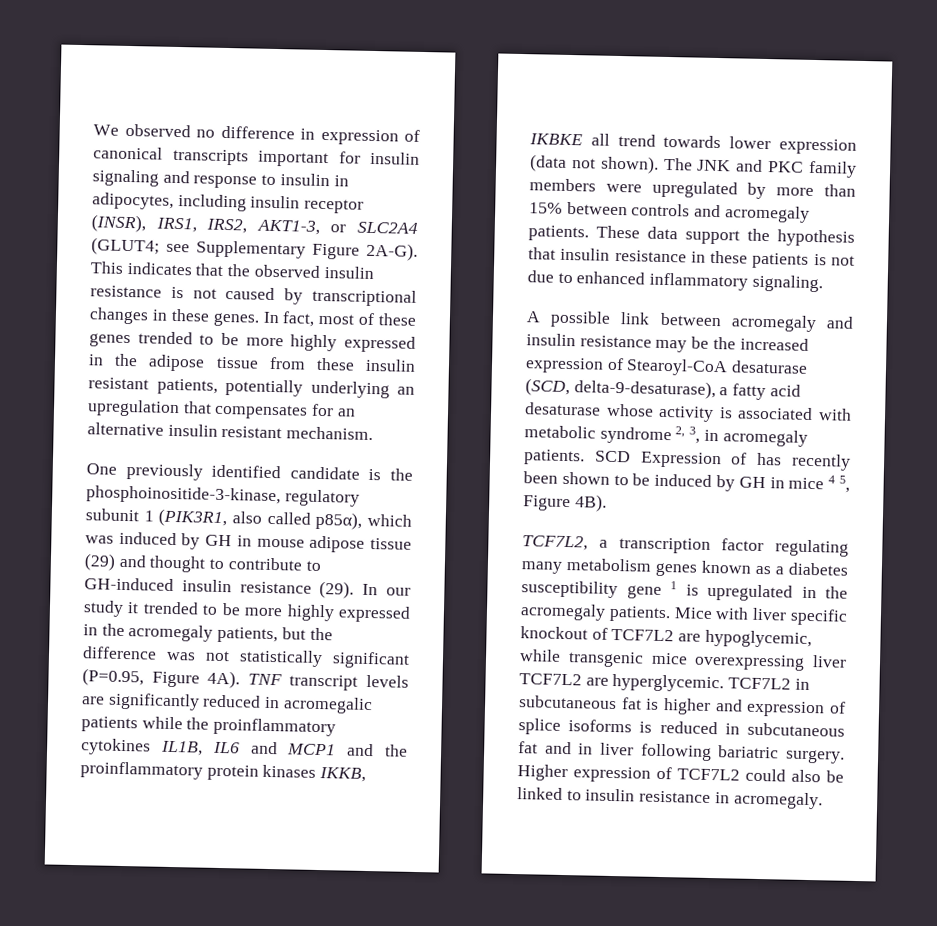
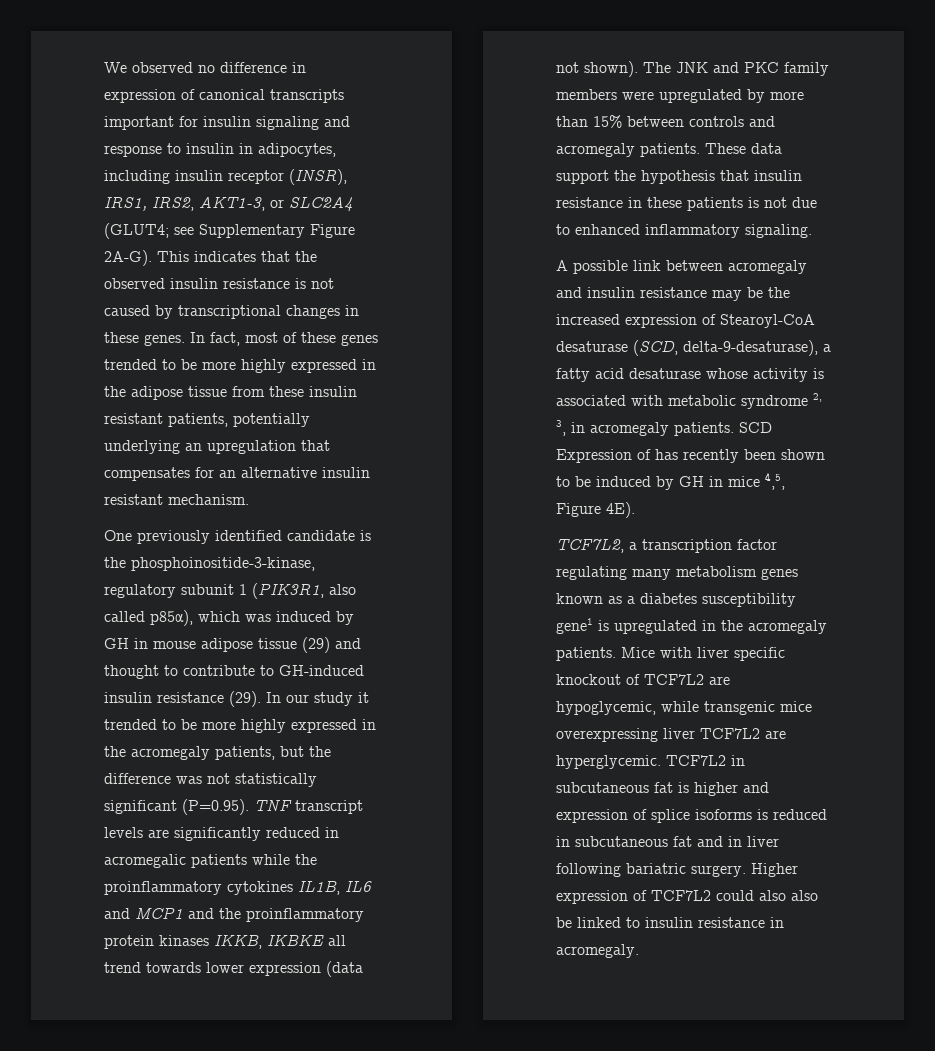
- In our study it trended to be more highly expressed in the acromegaly patients, but the difference was not statistically significant (P=0.95, Figure 4A). TNF transcript levels are significantly reduced in acromegalic patients while the proinflammatory cytokines IL1B, IL6 and MCP1 and the proinflammatory protein kinases IKKB, IKBKE all trend towards lower expression (data not shown).
+ In our study it trended to be more highly expressed in the acromegaly patients, but the difference was not statistically significant (P=0.95). TNF transcript levels are significantly reduced in acromegalic patients while the proinflammatory cytokines IL1B, IL6 and MCP1 and the proinflammatory protein kinases IKKB, IKBKE all trend towards lower expression (data not shown).
- SCD Expression of has recently been shown to be induced by GH in mice 4 5, Figure 4B).
+ SCD Expression of has recently been shown to be induced by GH in mice 4,5, Figure 4E).
- TCF7L2, a transcription factor regulating many metabolism genes known as a diabetes susceptibility gene 1 is upregulated in the acromegaly patients.
+ TCF7L2, a transcription factor regulating many metabolism genes known as a diabetes susceptibility gene1 is upregulated in the acromegaly patients.
- Higher expression of TCF7L2 could also be linked to insulin resistance in acromegaly.
+ Higher expression of TCF7L2 could also also be linked to insulin resistance in acromegaly.

